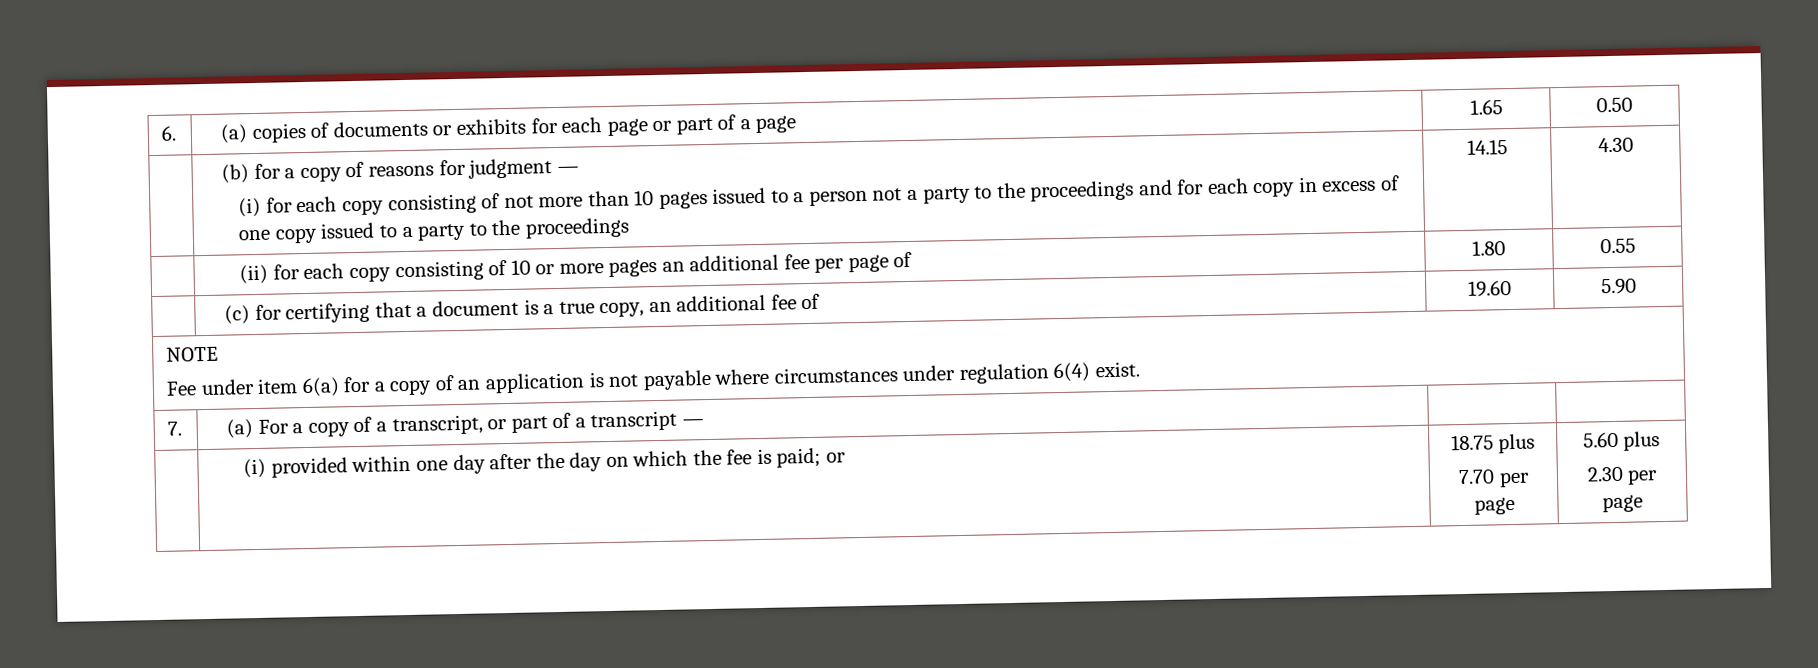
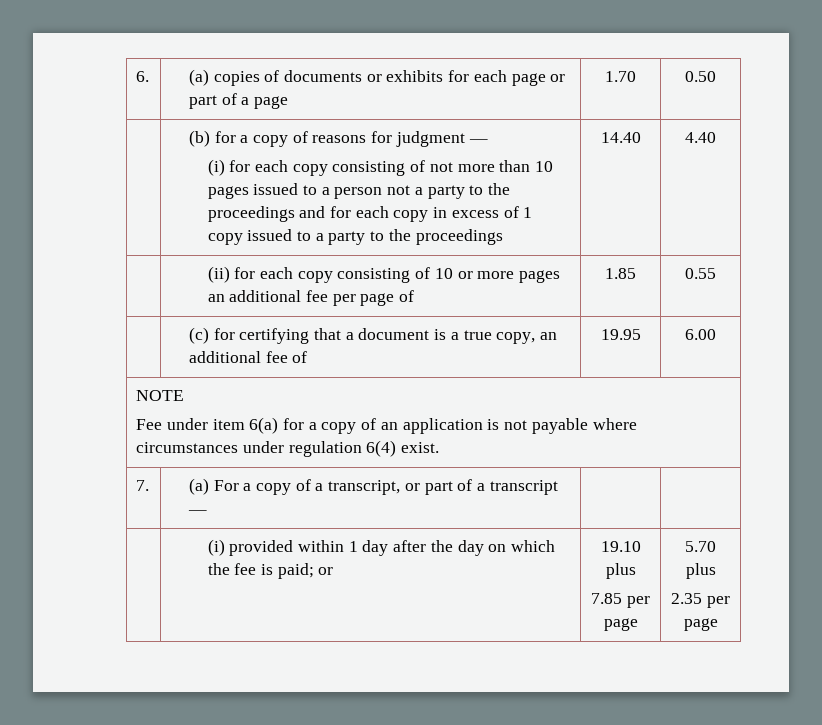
- 6. | (a) copies of documents or exhibits for each page or part of a page | 1.65 | 0.50
+ 6. | (a) copies of documents or exhibits for each page or part of a page | 1.70 | 0.50
- (i) for each copy consisting of not more than 10 pages issued to a person not a party to the proceedings and for each copy in excess of one copy issued to a party to the proceedings
+ (i) for each copy consisting of not more than 10 pages issued to a person not a party to the proceedings and for each copy in excess of 1 copy issued to a party to the proceedings
- 14.15 | 4.30
+ 14.40 | 4.40
- | (ii) for each copy consisting of 10 or more pages an additional fee per page of | 1.80 | 0.55
+ | (ii) for each copy consisting of 10 or more pages an additional fee per page of | 1.85 | 0.55
- | (c) for certifying that a document is a true copy, an additional fee of | 19.60 | 5.90
+ | (c) for certifying that a document is a true copy, an additional fee of | 19.95 | 6.00
- | (i) provided within one day after the day on which the fee is paid; or | 18.75 plus
- 7.70 per page | 5.60 plus
- 2.30 per page
+ | (i) provided within 1 day after the day on which the fee is paid; or | 19.10 plus
+ 7.85 per page | 5.70 plus
+ 2.35 per page

